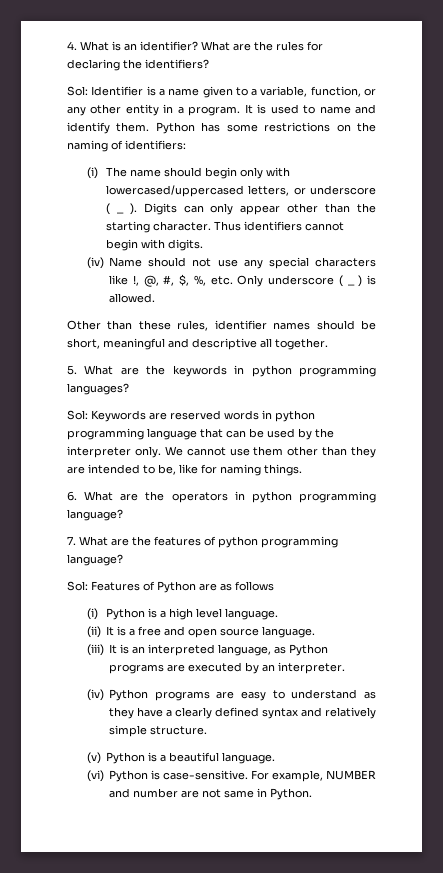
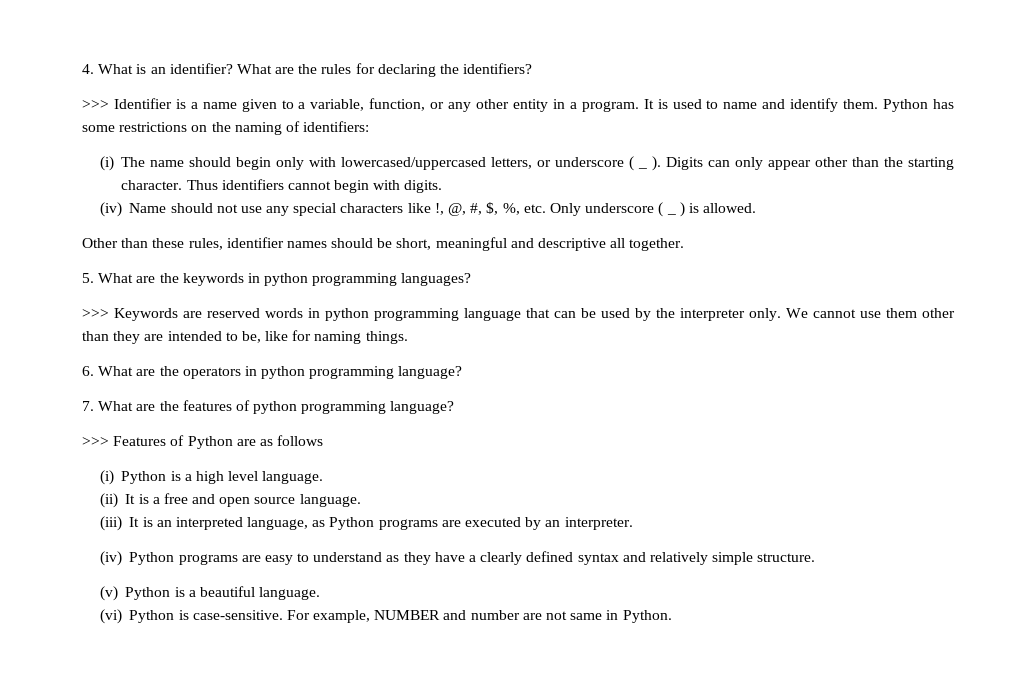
- Sol: Identifier is a name given to a variable, function, or any other entity in a program.
+ >>> Identifier is a name given to a variable, function, or any other entity in a program.
- Sol: Keywords are reserved words in python programming language that can be used by the interpreter only.
+ >>> Keywords are reserved words in python programming language that can be used by the interpreter only.
- Sol: Features of Python are as follows
+ >>> Features of Python are as follows

